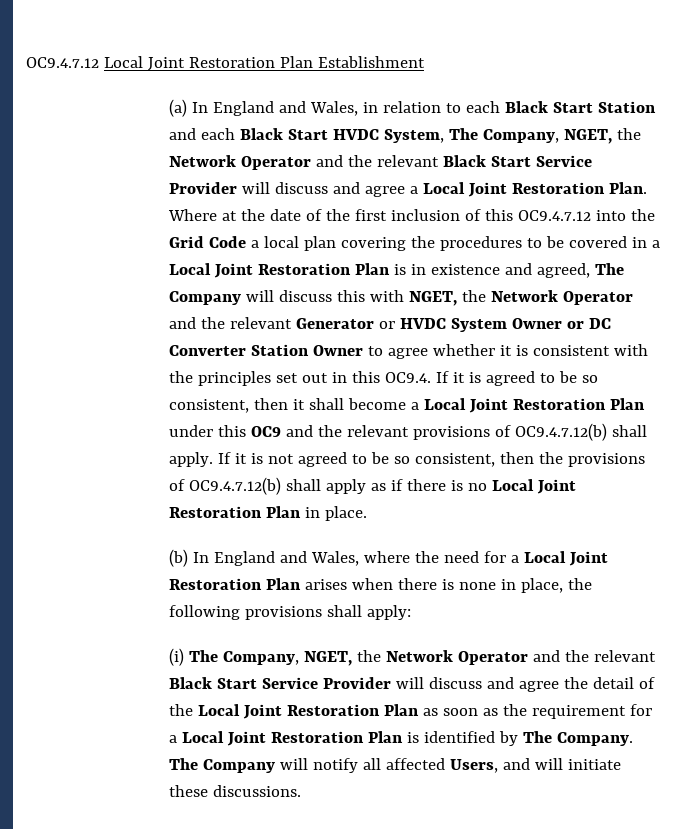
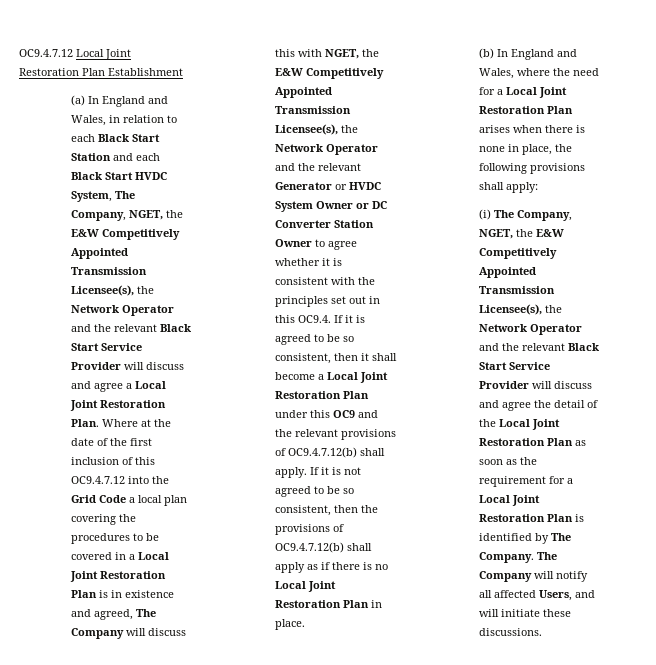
- (a) In England and Wales, in relation to each Black Start Station and each Black Start HVDC System, The Company, NGET, the Network Operator and the relevant Black Start Service Provider will discuss and agree a Local Joint Restoration Plan.
+ (a) In England and Wales, in relation to each Black Start Station and each Black Start HVDC System, The Company, NGET, the E&W Competitively Appointed Transmission Licensee(s), the Network Operator and the relevant Black Start Service Provider will discuss and agree a Local Joint Restoration Plan.
- Where at the date of the first inclusion of this OC9.4.7.12 into the Grid Code a local plan covering the procedures to be covered in a Local Joint Restoration Plan is in existence and agreed, The Company will discuss this with NGET, the Network Operator and the relevant Generator or HVDC System Owner or DC Converter Station Owner to agree whether it is consistent with the principles set out in this OC9.4. If it is agreed to be so consistent, then it shall become a Local Joint Restoration Plan under this OC9 and the relevant provisions of OC9.4.7.12(b) shall apply.
+ Where at the date of the first inclusion of this OC9.4.7.12 into the Grid Code a local plan covering the procedures to be covered in a Local Joint Restoration Plan is in existence and agreed, The Company will discuss this with NGET, the E&W Competitively Appointed Transmission Licensee(s), the Network Operator and the relevant Generator or HVDC System Owner or DC Converter Station Owner to agree whether it is consistent with the principles set out in this OC9.4. If it is agreed to be so consistent, then it shall become a Local Joint Restoration Plan under this OC9 and the relevant provisions of OC9.4.7.12(b) shall apply.
- (i) The Company, NGET, the Network Operator and the relevant Black Start Service Provider will discuss and agree the detail of the Local Joint Restoration Plan as soon as the requirement for a Local Joint Restoration Plan is identified by The Company.
+ (i) The Company, NGET, the E&W Competitively Appointed Transmission Licensee(s), the Network Operator and the relevant Black Start Service Provider will discuss and agree the detail of the Local Joint Restoration Plan as soon as the requirement for a Local Joint Restoration Plan is identified by The Company.

